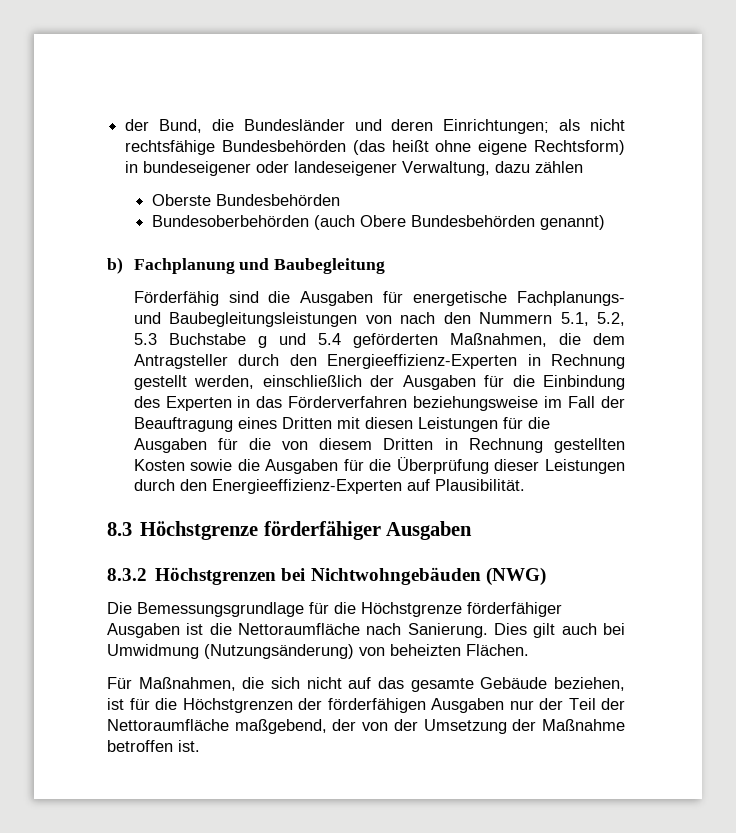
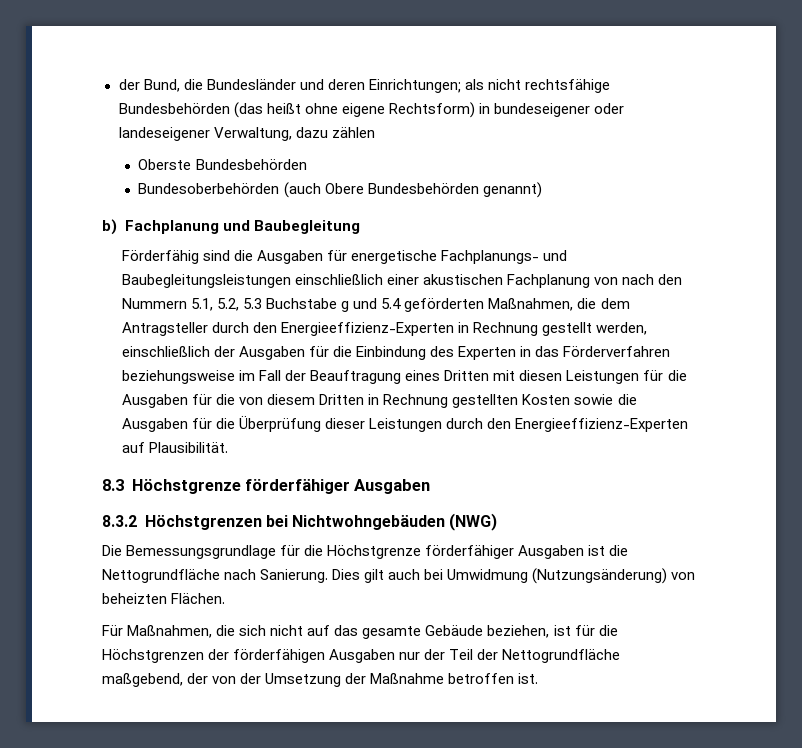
- Förderfähig sind die Ausgaben für energetische Fachplanungs- und Baubegleitungsleistungen von nach den Nummern 5.1, 5.2, 5.3 Buchstabe g und 5.4 geförderten Maßnahmen, die dem Antragsteller durch den Energieeffizienz-Experten in Rechnung gestellt werden, einschließlich der Ausgaben für die Einbindung des Experten in das Förderverfahren beziehungsweise im Fall der Beauftragung eines Dritten mit diesen Leistungen für die Ausgaben für die von diesem Dritten in Rechnung gestellten Kosten sowie die Ausgaben für die Überprüfung dieser Leistungen durch den Energieeffizienz-Experten auf Plausibilität.
+ Förderfähig sind die Ausgaben für energetische Fachplanungs- und Baubegleitungsleistungen einschließlich einer akustischen Fachplanung von nach den Nummern 5.1, 5.2, 5.3 Buchstabe g und 5.4 geförderten Maßnahmen, die dem Antragsteller durch den Energieeffizienz-Experten in Rechnung gestellt werden, einschließlich der Ausgaben für die Einbindung des Experten in das Förderverfahren beziehungsweise im Fall der Beauftragung eines Dritten mit diesen Leistungen für die Ausgaben für die von diesem Dritten in Rechnung gestellten Kosten sowie die Ausgaben für die Überprüfung dieser Leistungen durch den Energieeffizienz-Experten auf Plausibilität.
- Die Bemessungsgrundlage für die Höchstgrenze förderfähiger Ausgaben ist die Nettoraumfläche nach Sanierung.
+ Die Bemessungsgrundlage für die Höchstgrenze förderfähiger Ausgaben ist die Nettogrundfläche nach Sanierung.
- Für Maßnahmen, die sich nicht auf das gesamte Gebäude beziehen, ist für die Höchstgrenzen der förderfähigen Ausgaben nur der Teil der Nettoraumfläche maßgebend, der von der Umsetzung der Maßnahme betroffen ist.
+ Für Maßnahmen, die sich nicht auf das gesamte Gebäude beziehen, ist für die Höchstgrenzen der förderfähigen Ausgaben nur der Teil der Nettogrundfläche maßgebend, der von der Umsetzung der Maßnahme betroffen ist.

